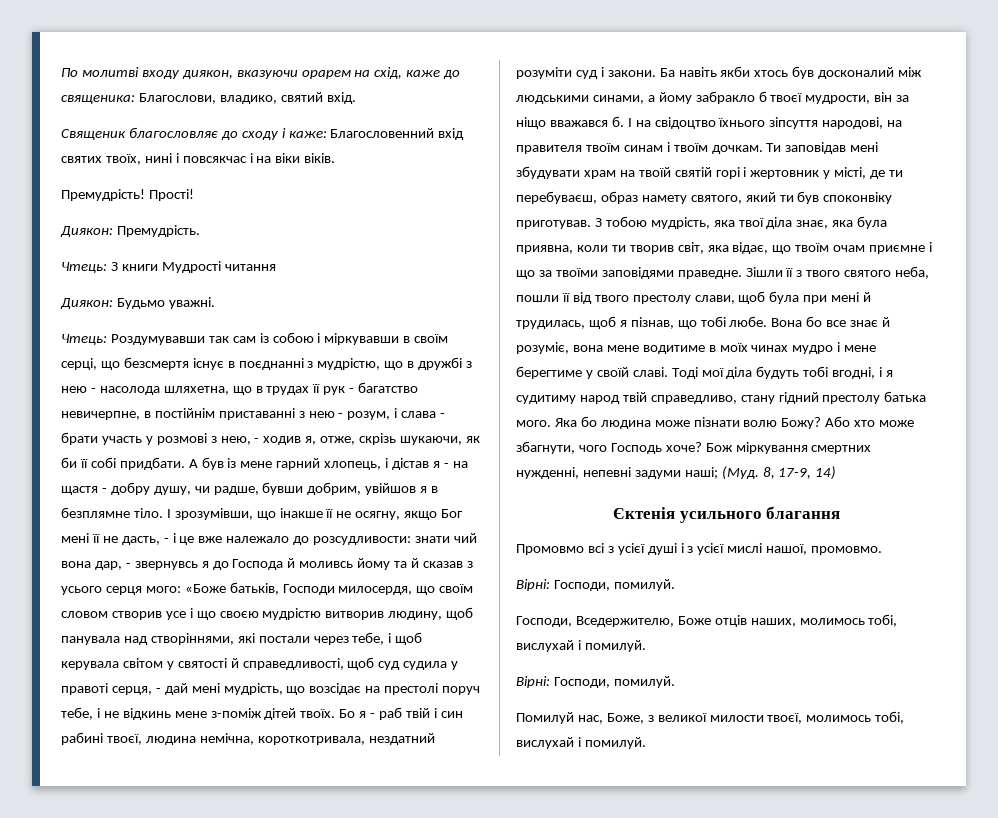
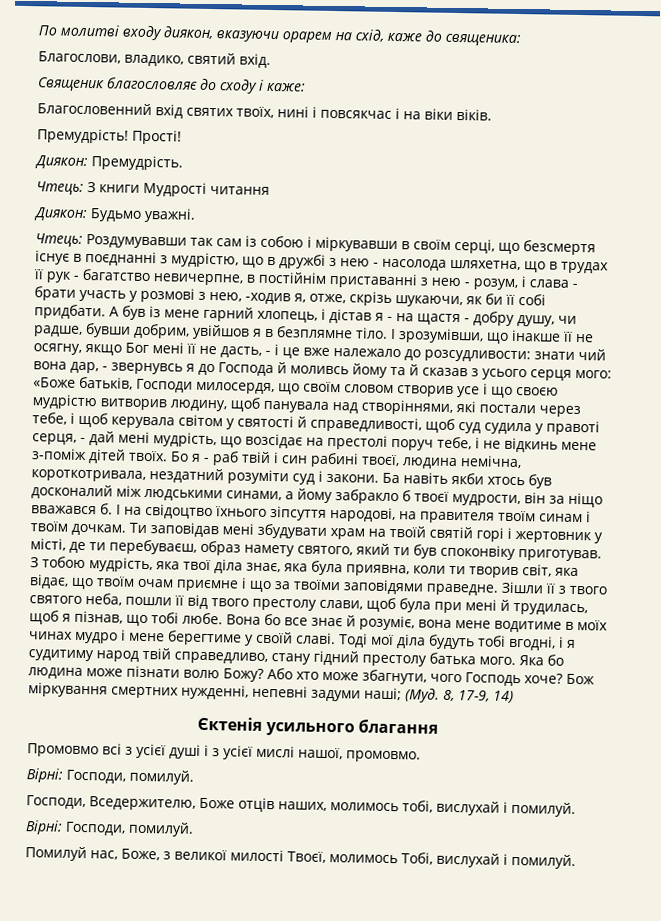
- По молитві входу диякон, вказуючи орарем на схід, каже до священика: Благослови, владико, святий вхід.
+ По молитві входу диякон, вказуючи орарем на схід, каже до священика:
+ Благослови, владико, святий вхід.
- Священик благословляє до сходу і каже: Благословенний вхід святих твоїх, нині і повсякчас і на віки віків.
+ Священик благословляє до сходу і каже:
+ Благословенний вхід святих твоїх, нині і повсякчас і на віки віків.
- Чтець: Роздумувавши так сам із собою і міркувавши в своїм серці, що безсмертя існує в поєднанні з мудрістю, що в дружбі з нею - насолода шляхетна, що в трудах її рук - багатство невичерпне, в постійнім приставанні з нею - розум, і слава - брати участь у розмові з нею, - ходив я, отже, скрізь шукаючи, як би її собі придбати.
+ Чтець: Роздумувавши так сам із собою і міркувавши в своїм серці, що безсмертя існує в поєднанні з мудрістю, що в дружбі з нею - насолода шляхетна, що в трудах її рук - багатство невичерпне, в постійнім приставанні з нею - розум, і слава - брати участь у розмові з нею, -ходив я, отже, скрізь шукаючи, як би її собі придбати.
- Помилуй нас, Боже, з великої милости твоєї, молимось тобі, вислухай і помилуй.
+ Помилуй нас, Боже, з великої милості Твоєї, молимось Тобі, вислухай і помилуй.

